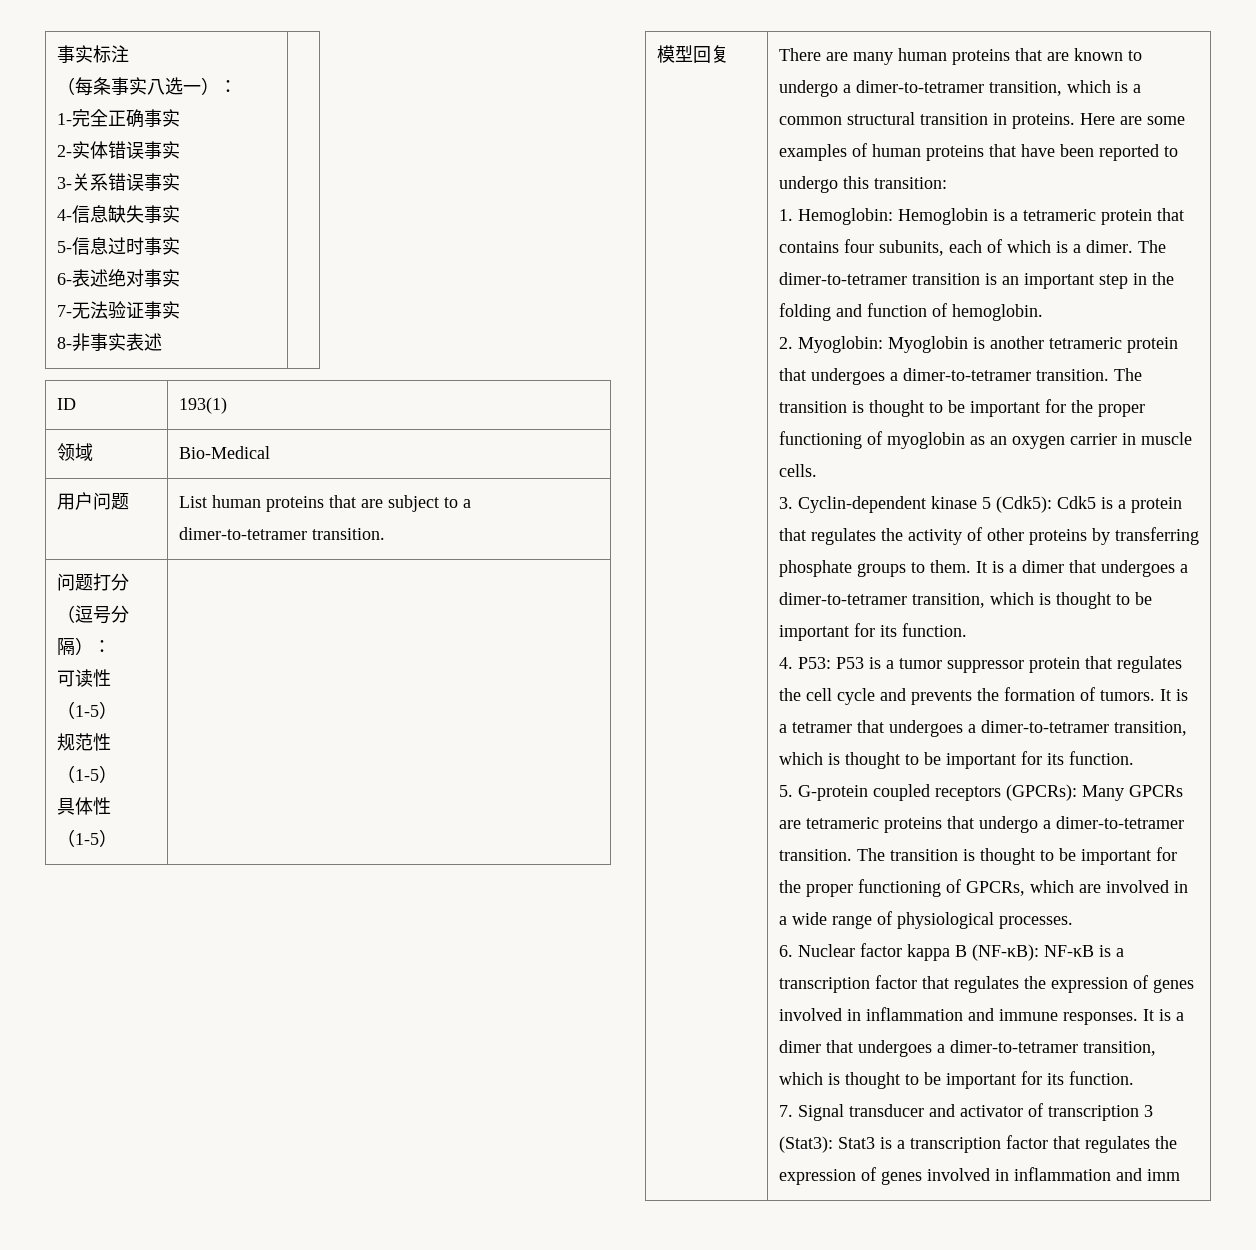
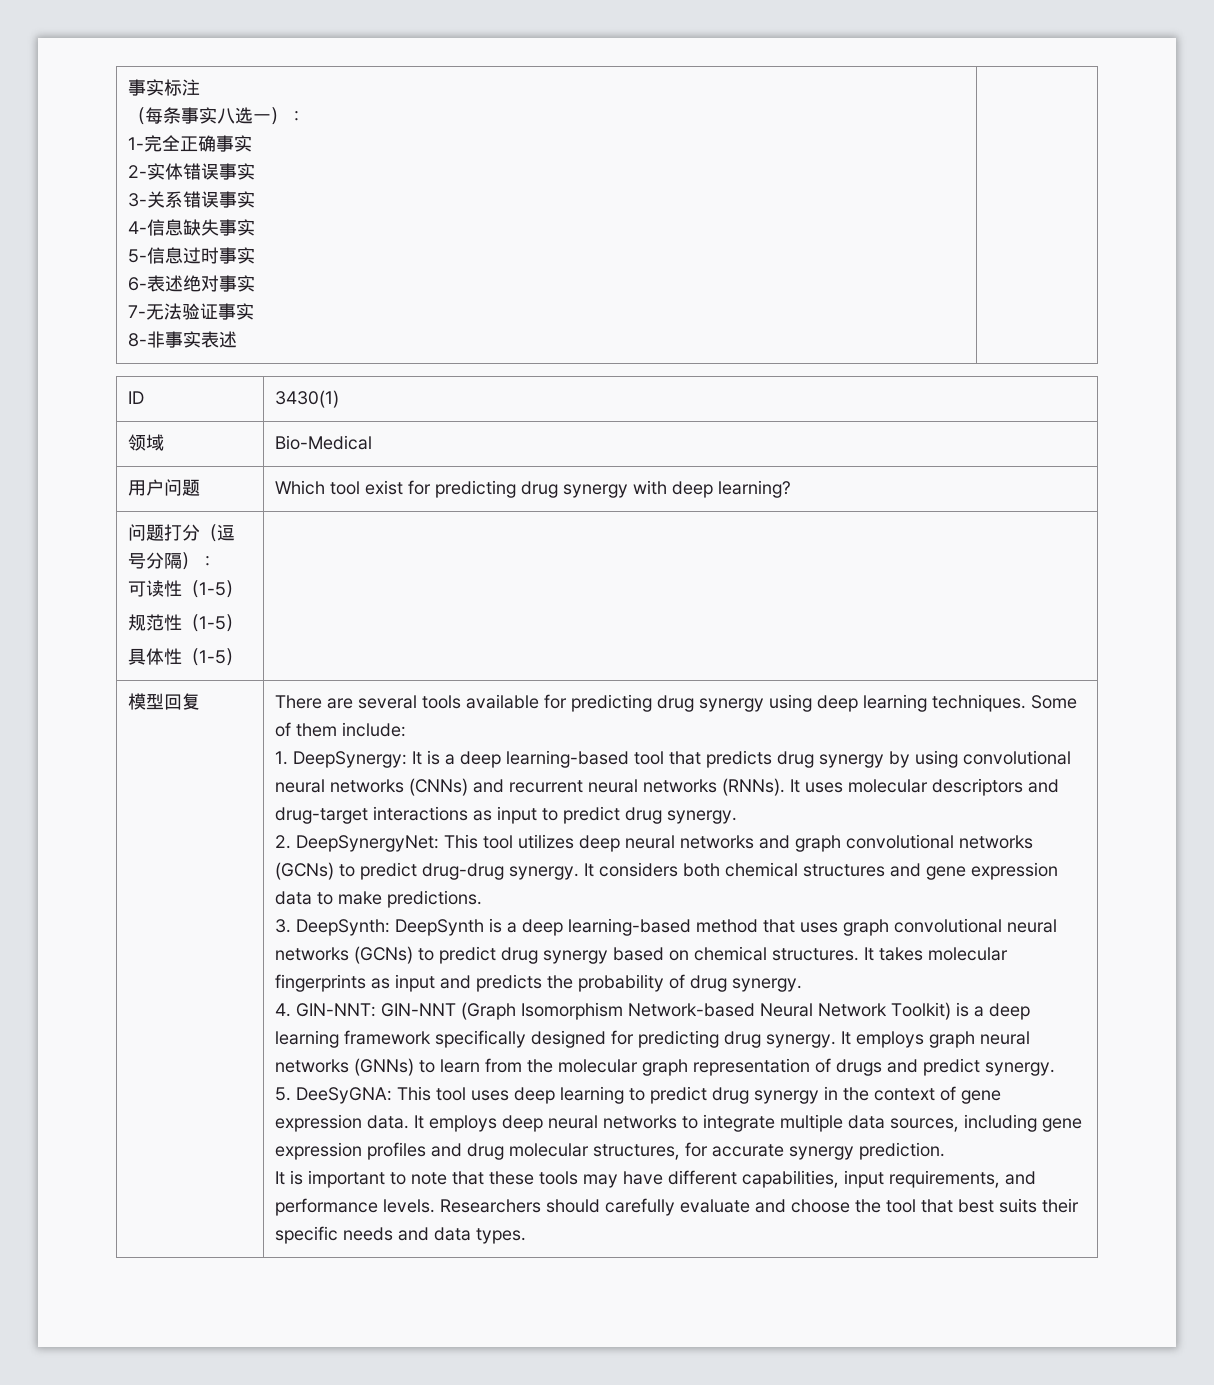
- ID | 193(1)
+ ID | 3430(1)
- 用户问题 | List human proteins that are subject to a dimer-to-tetramer transition.
+ 用户问题 | Which tool exist for predicting drug synergy with deep learning?
- There are many human proteins that are known to undergo a dimer-to-tetramer transition, which is a common structural transition in proteins. Here are some examples of human proteins that have been reported to undergo this transition:
- 1. Hemoglobin: Hemoglobin is a tetrameric protein that contains four subunits, each of which is a dimer. The dimer-to-tetramer transition is an important step in the folding and function of hemoglobin.
- 2. Myoglobin: Myoglobin is another tetrameric protein that undergoes a dimer-to-tetramer transition. The transition is thought to be important for the proper functioning of myoglobin as an oxygen carrier in muscle cells.
- 3. Cyclin-dependent kinase 5 (Cdk5): Cdk5 is a protein that regulates the activity of other proteins by transferring phosphate groups to them. It is a dimer that undergoes a dimer-to-tetramer transition, which is thought to be important for its function.
- 4. P53: P53 is a tumor suppressor protein that regulates the cell cycle and prevents the formation of tumors. It is a tetramer that undergoes a dimer-to-tetramer transition, which is thought to be important for its function.
- 5. G-protein coupled receptors (GPCRs): Many GPCRs are tetrameric proteins that undergo a dimer-to-tetramer transition. The transition is thought to be important for the proper functioning of GPCRs, which are involved in a wide range of physiological processes.
- 6. Nuclear factor kappa B (NF-κB): NF-κB is a transcription factor that regulates the expression of genes involved in inflammation and immune responses. It is a dimer that undergoes a dimer-to-tetramer transition, which is thought to be important for its function.
- 7. Signal transducer and activator of transcription 3 (Stat3): Stat3 is a transcription factor that regulates the expression of genes involved in inflammation and imm
+ There are several tools available for predicting drug synergy using deep learning techniques. Some of them include:
+ 1. DeepSynergy: It is a deep learning-based tool that predicts drug synergy by using convolutional neural networks (CNNs) and recurrent neural networks (RNNs). It uses molecular descriptors and drug-target interactions as input to predict drug synergy.
+ 2. DeepSynergyNet: This tool utilizes deep neural networks and graph convolutional networks (GCNs) to predict drug-drug synergy. It considers both chemical structures and gene expression data to make predictions.
+ 3. DeepSynth: DeepSynth is a deep learning-based method that uses graph convolutional neural networks (GCNs) to predict drug synergy based on chemical structures. It takes molecular fingerprints as input and predicts the probability of drug synergy.
+ 4. GIN-NNT: GIN-NNT (Graph Isomorphism Network-based Neural Network Toolkit) is a deep learning framework specifically designed for predicting drug synergy. It employs graph neural networks (GNNs) to learn from the molecular graph representation of drugs and predict synergy.
+ 5. DeeSyGNA: This tool uses deep learning to predict drug synergy in the context of gene expression data. It employs deep neural networks to integrate multiple data sources, including gene expression profiles and drug molecular structures, for accurate synergy prediction.
+ It is important to note that these tools may have different capabilities, input requirements, and performance levels. Researchers should carefully evaluate and choose the tool that best suits their specific needs and data types.

